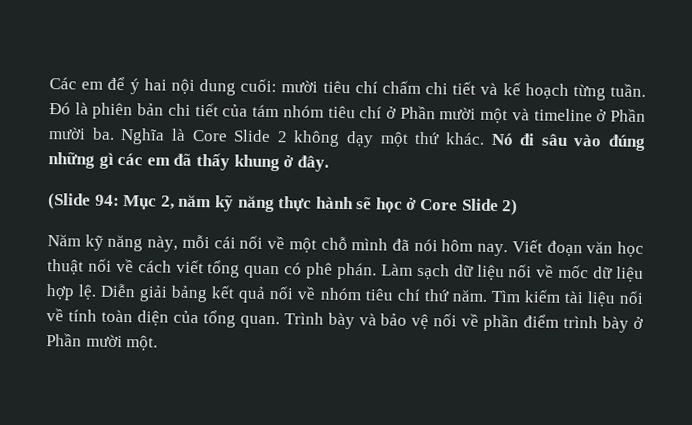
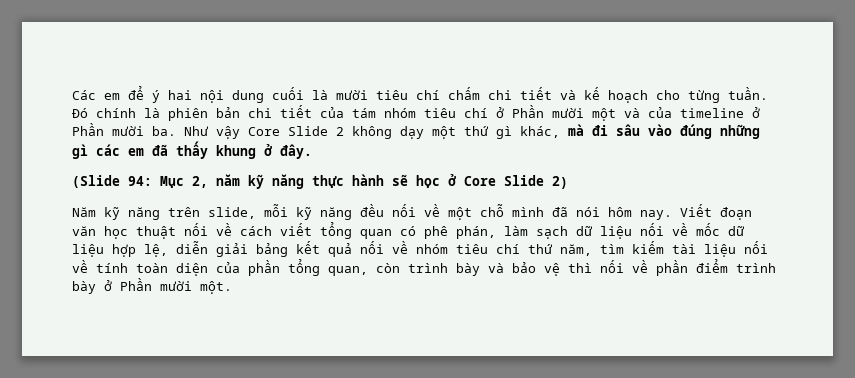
- Các em để ý hai nội dung cuối: mười tiêu chí chấm chi tiết và kế hoạch từng tuần.
+ Các em để ý hai nội dung cuối là mười tiêu chí chấm chi tiết và kế hoạch cho từng tuần.
- Đó là phiên bản chi tiết của tám nhóm tiêu chí ở Phần mười một và timeline ở Phần mười ba.
+ Đó chính là phiên bản chi tiết của tám nhóm tiêu chí ở Phần mười một và của timeline ở Phần mười ba.
- Nghĩa là Core Slide 2 không dạy một thứ khác. Nó đi sâu vào đúng những gì các em đã thấy khung ở đây.
+ Như vậy Core Slide 2 không dạy một thứ gì khác, mà đi sâu vào đúng những gì các em đã thấy khung ở đây.
- Năm kỹ năng này, mỗi cái nối về một chỗ mình đã nói hôm nay.
+ Năm kỹ năng trên slide, mỗi kỹ năng đều nối về một chỗ mình đã nói hôm nay.
- Viết đoạn văn học thuật nối về cách viết tổng quan có phê phán. Làm sạch dữ liệu nối về mốc dữ liệu hợp lệ. Diễn giải bảng kết quả nối về nhóm tiêu chí thứ năm. Tìm kiếm tài liệu nối về tính toàn diện của tổng quan. Trình bày và bảo vệ nối về phần điểm trình bày ở Phần mười một.
+ Viết đoạn văn học thuật nối về cách viết tổng quan có phê phán, làm sạch dữ liệu nối về mốc dữ liệu hợp lệ, diễn giải bảng kết quả nối về nhóm tiêu chí thứ năm, tìm kiếm tài liệu nối về tính toàn diện của phần tổng quan, còn trình bày và bảo vệ thì nối về phần điểm trình bày ở Phần mười một.

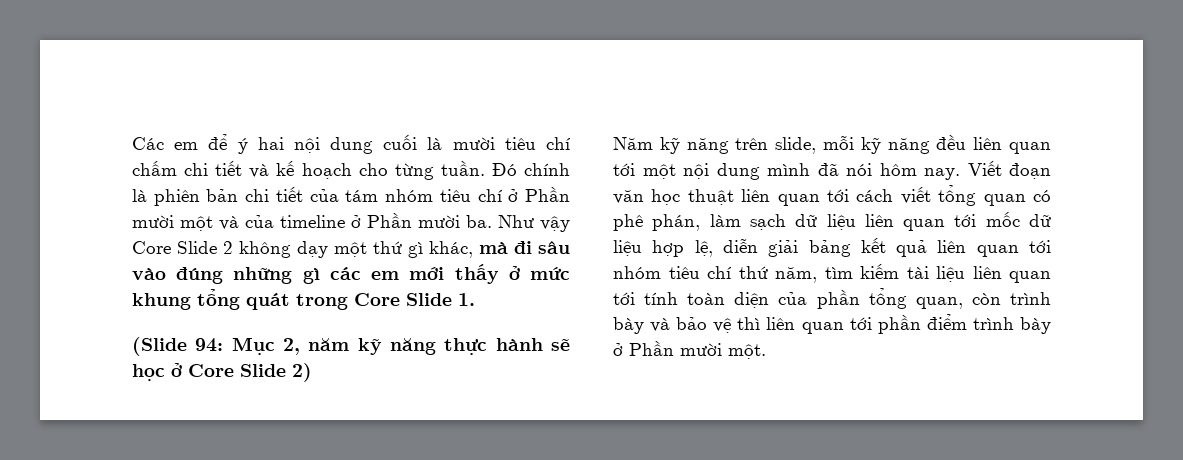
- Như vậy Core Slide 2 không dạy một thứ gì khác, mà đi sâu vào đúng những gì các em đã thấy khung ở đây.
+ Như vậy Core Slide 2 không dạy một thứ gì khác, mà đi sâu vào đúng những gì các em mới thấy ở mức khung tổng quát trong Core Slide 1.
- Năm kỹ năng trên slide, mỗi kỹ năng đều nối về một chỗ mình đã nói hôm nay.
+ Năm kỹ năng trên slide, mỗi kỹ năng đều liên quan tới một nội dung mình đã nói hôm nay.
- Viết đoạn văn học thuật nối về cách viết tổng quan có phê phán, làm sạch dữ liệu nối về mốc dữ liệu hợp lệ, diễn giải bảng kết quả nối về nhóm tiêu chí thứ năm, tìm kiếm tài liệu nối về tính toàn diện của phần tổng quan, còn trình bày và bảo vệ thì nối về phần điểm trình bày ở Phần mười một.
+ Viết đoạn văn học thuật liên quan tới cách viết tổng quan có phê phán, làm sạch dữ liệu liên quan tới mốc dữ liệu hợp lệ, diễn giải bảng kết quả liên quan tới nhóm tiêu chí thứ năm, tìm kiếm tài liệu liên quan tới tính toàn diện của phần tổng quan, còn trình bày và bảo vệ thì liên quan tới phần điểm trình bày ở Phần mười một.

